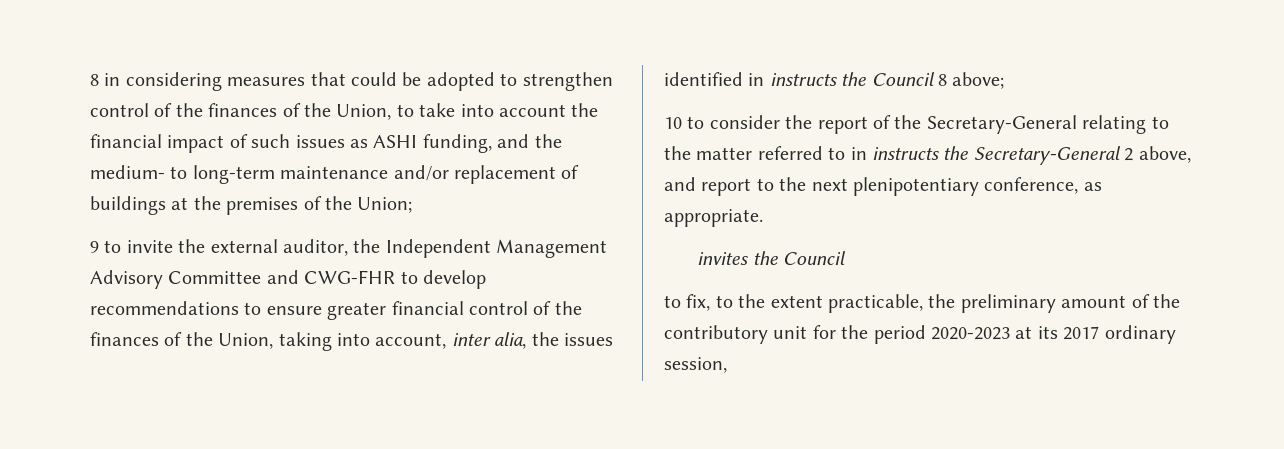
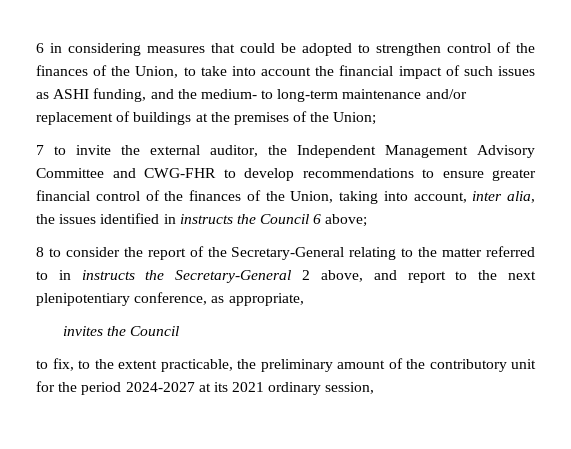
- 8 in considering measures that could be adopted to strengthen control of the finances of the Union, to take into account the financial impact of such issues as ASHI funding, and the medium- to long-term maintenance and/or replacement of buildings at the premises of the Union;
+ 6 in considering measures that could be adopted to strengthen control of the finances of the Union, to take into account the financial impact of such issues as ASHI funding, and the medium- to long-term maintenance and/or replacement of buildings at the premises of the Union;
- 9 to invite the external auditor, the Independent Management Advisory Committee and CWG-FHR to develop recommendations to ensure greater financial control of the finances of the Union, taking into account, inter alia, the issues identified in instructs the Council 8 above;
+ 7 to invite the external auditor, the Independent Management Advisory Committee and CWG-FHR to develop recommendations to ensure greater financial control of the finances of the Union, taking into account, inter alia, the issues identified in instructs the Council 6 above;
- 10 to consider the report of the Secretary-General relating to the matter referred to in instructs the Secretary-General 2 above, and report to the next plenipotentiary conference, as appropriate.
+ 8 to consider the report of the Secretary-General relating to the matter referred to in instructs the Secretary-General 2 above, and report to the next plenipotentiary conference, as appropriate,
- to fix, to the extent practicable, the preliminary amount of the contributory unit for the period 2020-2023 at its 2017 ordinary session,
+ to fix, to the extent practicable, the preliminary amount of the contributory unit for the period 2024-2027 at its 2021 ordinary session,

